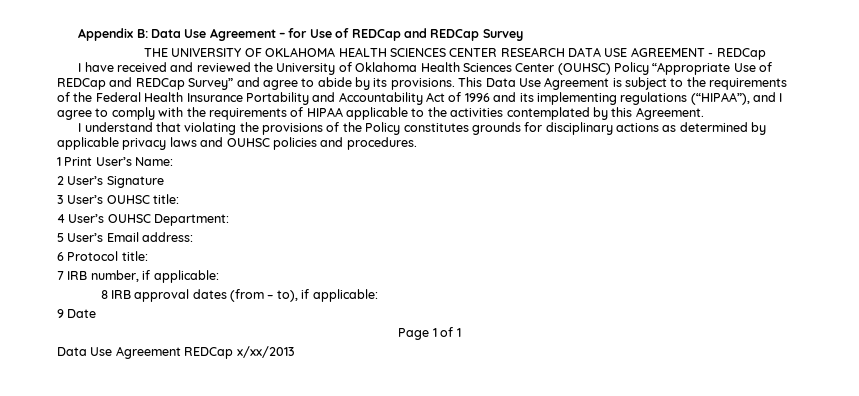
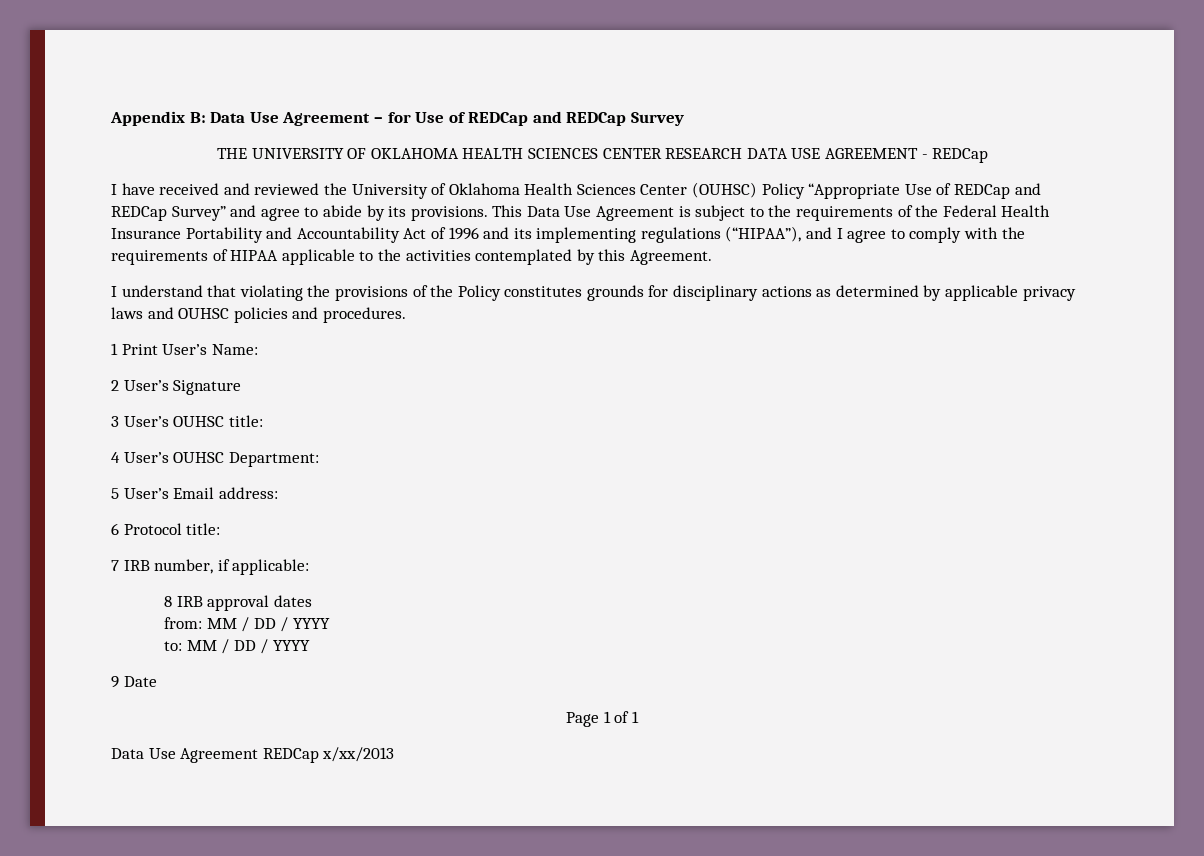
- 8 IRB approval dates (from – to), if applicable:
+ 8 IRB approval dates
+ from: MM / DD / YYYY
+ to: MM / DD / YYYY

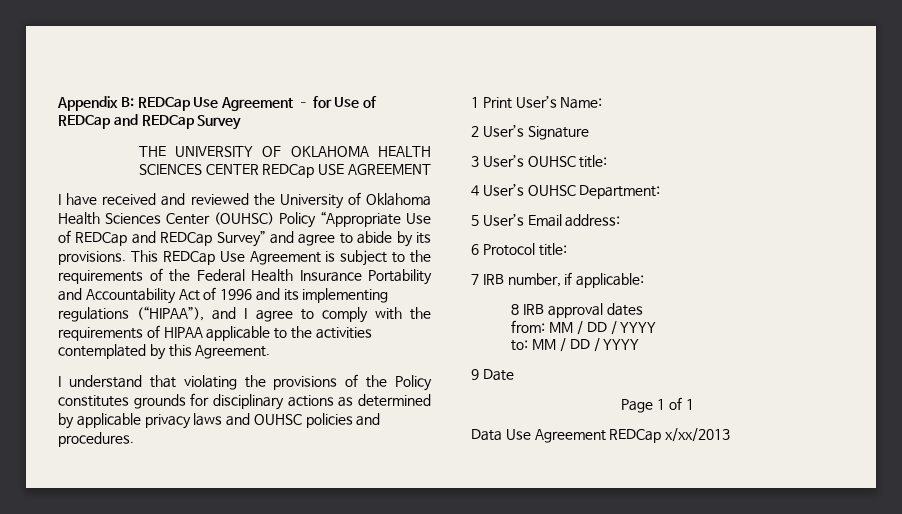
- Appendix B: Data Use Agreement – for Use of REDCap and REDCap Survey
+ Appendix B: REDCap Use Agreement – for Use of REDCap and REDCap Survey
- THE UNIVERSITY OF OKLAHOMA HEALTH SCIENCES CENTER RESEARCH DATA USE AGREEMENT - REDCap
+ THE UNIVERSITY OF OKLAHOMA HEALTH SCIENCES CENTER REDCap USE AGREEMENT
- This Data Use Agreement is subject to the requirements of the Federal Health Insurance Portability and Accountability Act of 1996 and its implementing regulations (“HIPAA”), and I agree to comply with the requirements of HIPAA applicable to the activities contemplated by this Agreement.
+ This REDCap Use Agreement is subject to the requirements of the Federal Health Insurance Portability and Accountability Act of 1996 and its implementing regulations (“HIPAA”), and I agree to comply with the requirements of HIPAA applicable to the activities contemplated by this Agreement.

